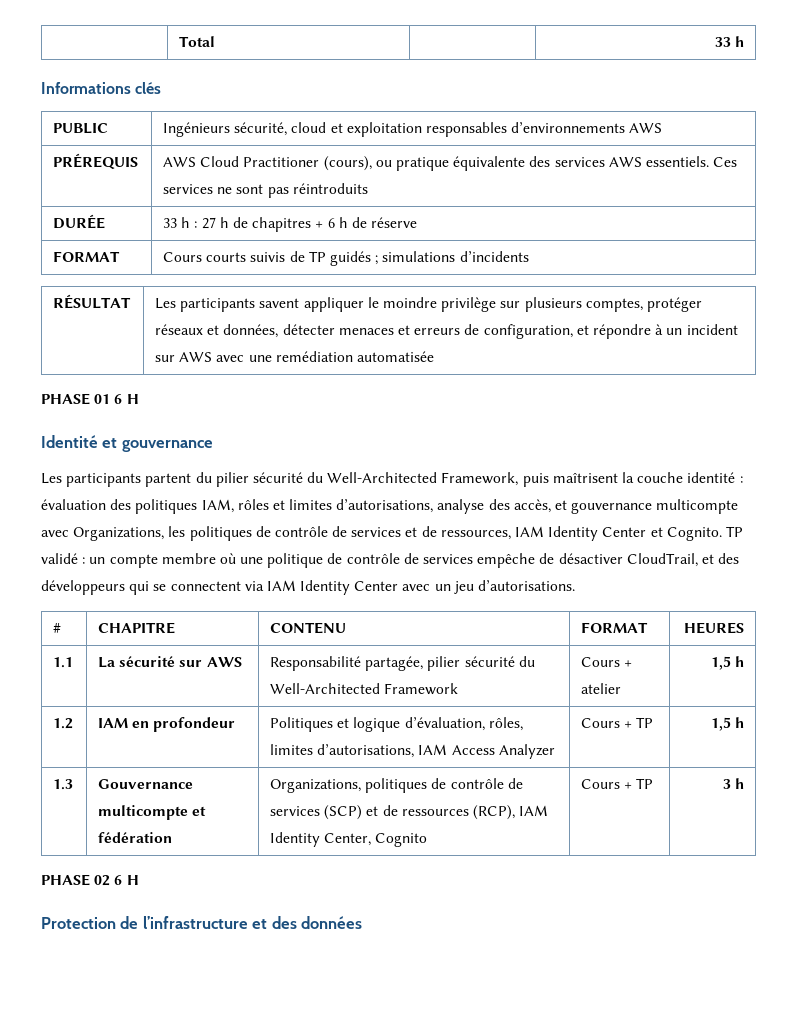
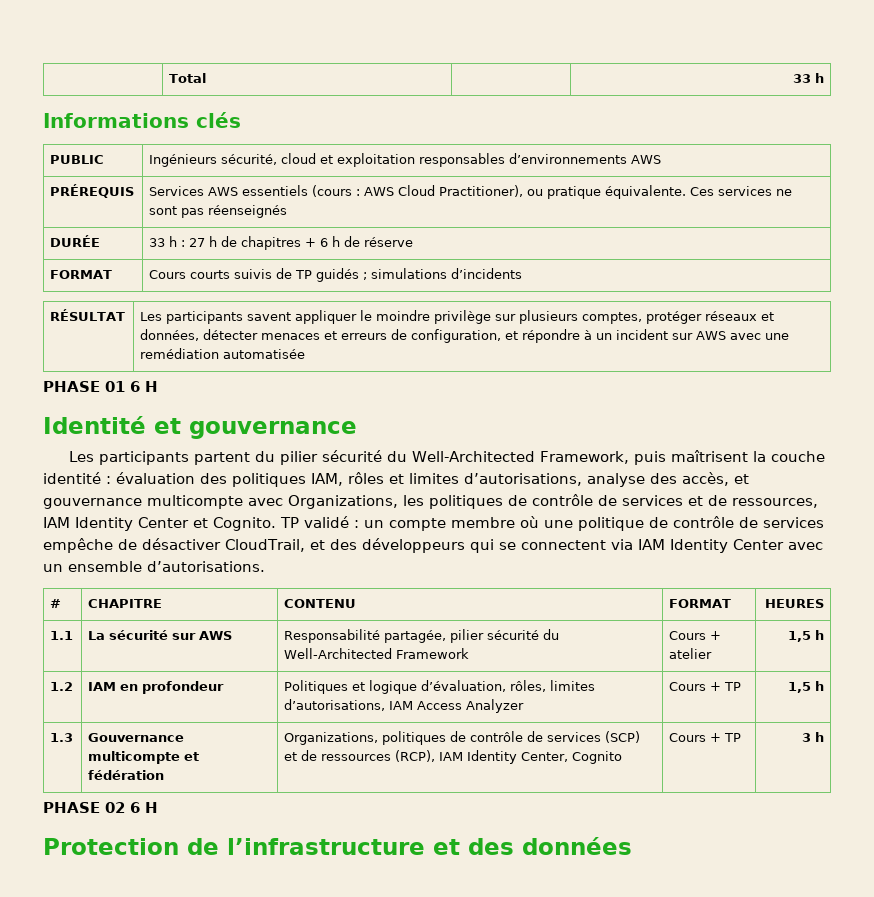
- PRÉREQUIS | AWS Cloud Practitioner (cours), ou pratique équivalente des services AWS essentiels. Ces services ne sont pas réintroduits
+ PRÉREQUIS | Services AWS essentiels (cours : AWS Cloud Practitioner), ou pratique équivalente. Ces services ne sont pas réenseignés
- TP validé : un compte membre où une politique de contrôle de services empêche de désactiver CloudTrail, et des développeurs qui se connectent via IAM Identity Center avec un jeu d’autorisations.
+ TP validé : un compte membre où une politique de contrôle de services empêche de désactiver CloudTrail, et des développeurs qui se connectent via IAM Identity Center avec un ensemble d’autorisations.

